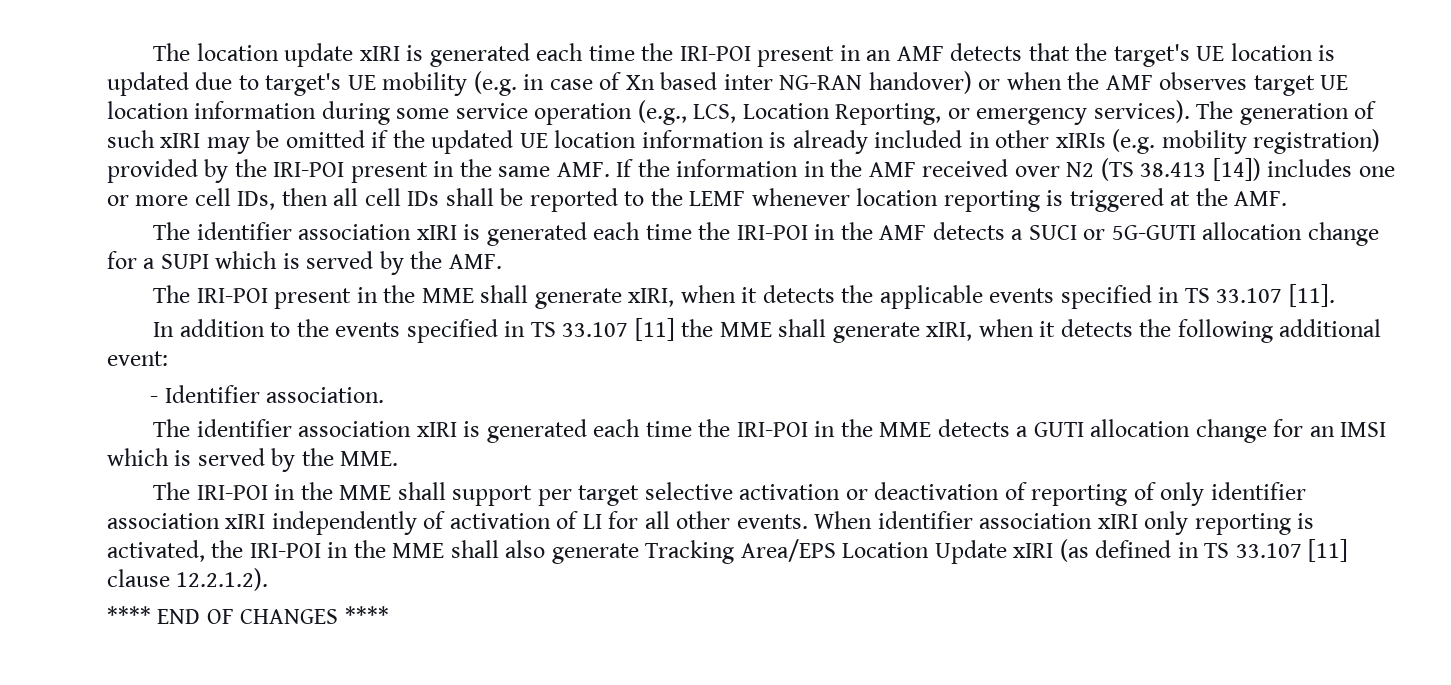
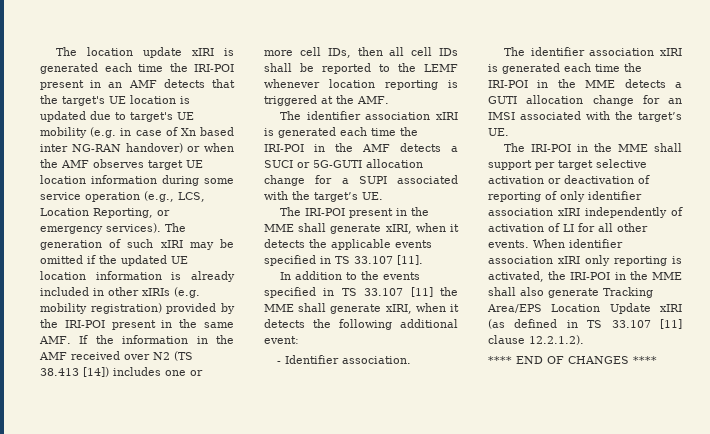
- The identifier association xIRI is generated each time the IRI-POI in the AMF detects a SUCI or 5G-GUTI allocation change for a SUPI which is served by the AMF.
+ The identifier association xIRI is generated each time the IRI-POI in the AMF detects a SUCI or 5G-GUTI allocation change for a SUPI associated with the target’s UE.
- The identifier association xIRI is generated each time the IRI-POI in the MME detects a GUTI allocation change for an IMSI which is served by the MME.
+ The identifier association xIRI is generated each time the IRI-POI in the MME detects a GUTI allocation change for an IMSI associated with the target’s UE.

